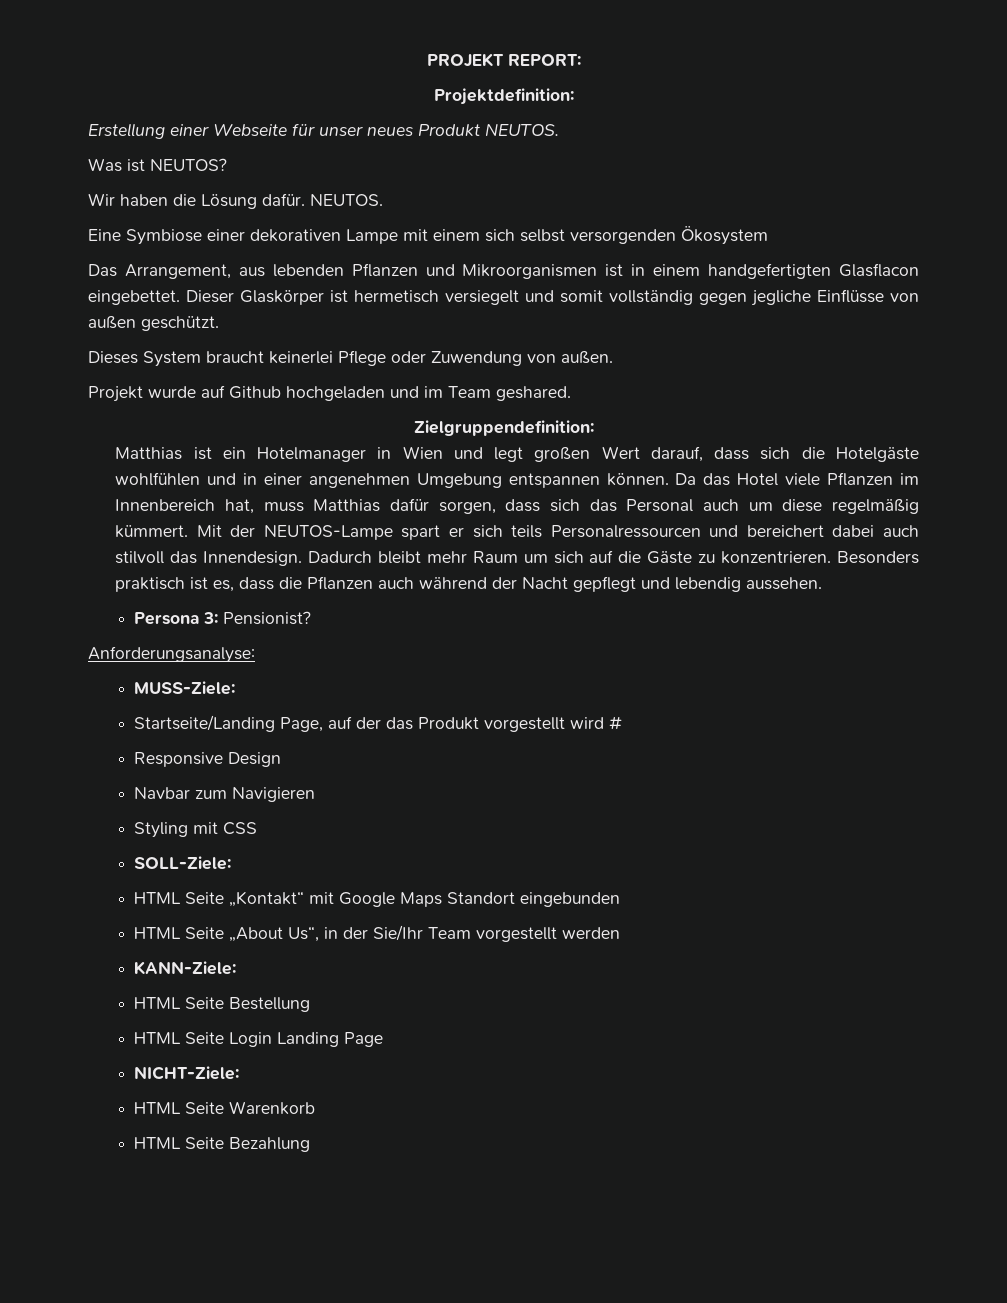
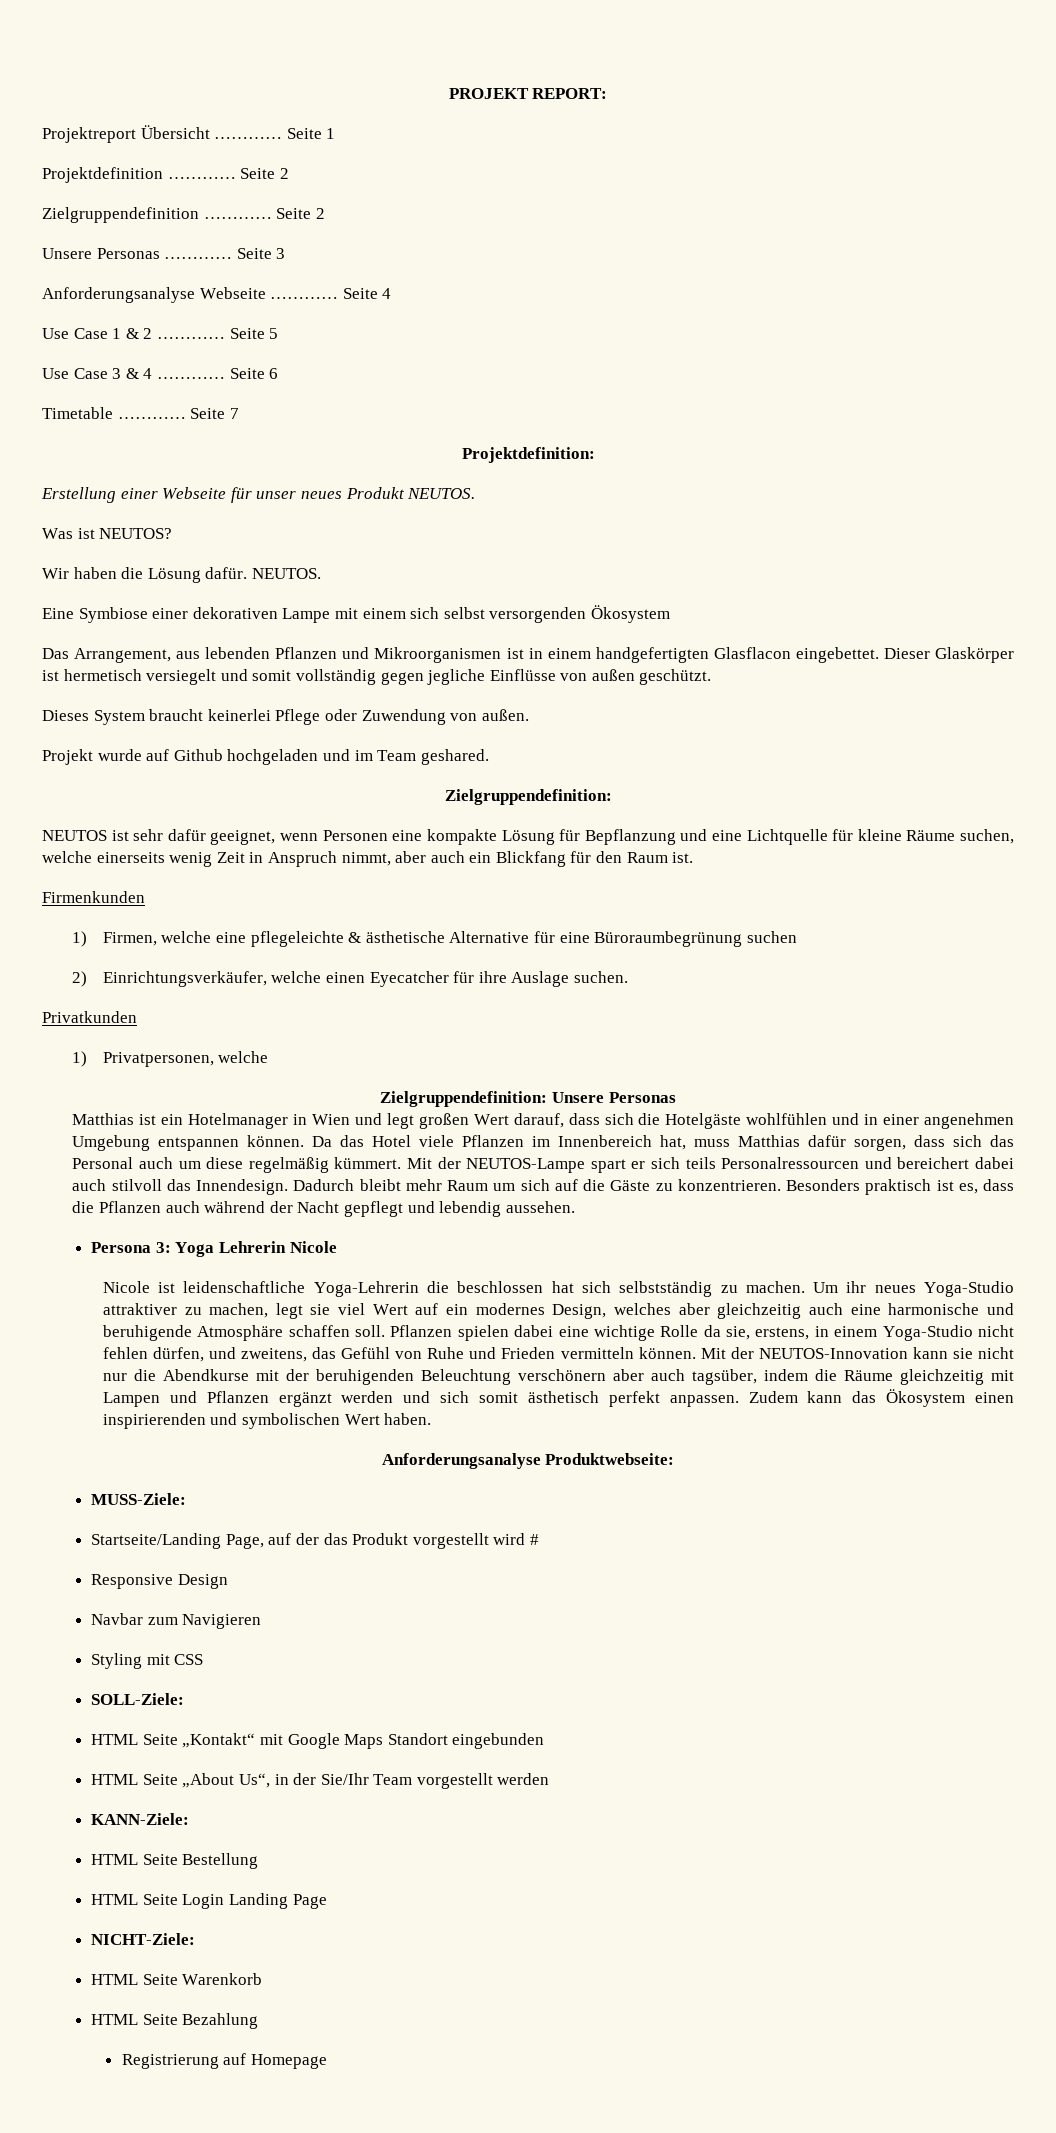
+ Projektreport Übersicht ………… Seite 1
+ Projektdefinition ………… Seite 2
+ Zielgruppendefinition ………… Seite 2
+ Unsere Personas ………… Seite 3
+ Anforderungsanalyse Webseite ………… Seite 4
+ Use Case 1 & 2 ………… Seite 5
+ Use Case 3 & 4 ………… Seite 6
+ Timetable ………… Seite 7
+ NEUTOS ist sehr dafür geeignet, wenn Personen eine kompakte Lösung für Bepflanzung und eine Lichtquelle für kleine Räume suchen, welche einerseits wenig Zeit in Anspruch nimmt, aber auch ein Blickfang für den Raum ist.
+ Firmenkunden
+ 1) Firmen, welche eine pflegeleichte & ästhetische Alternative für eine Büroraumbegrünung suchen
+ 2) Einrichtungsverkäufer, welche einen Eyecatcher für ihre Auslage suchen.
+ Privatkunden
+ 1) Privatpersonen, welche
+ Zielgruppendefinition: Unsere Personas
- Persona 3: Pensionist?
- Anforderungsanalyse:
+ Persona 3: Yoga Lehrerin Nicole
+ Nicole ist leidenschaftliche Yoga-Lehrerin die beschlossen hat sich selbstständig zu machen. Um ihr neues Yoga-Studio attraktiver zu machen, legt sie viel Wert auf ein modernes Design, welches aber gleichzeitig auch eine harmonische und beruhigende Atmosphäre schaffen soll. Pflanzen spielen dabei eine wichtige Rolle da sie, erstens, in einem Yoga-Studio nicht fehlen dürfen, und zweitens, das Gefühl von Ruhe und Frieden vermitteln können. Mit der NEUTOS-Innovation kann sie nicht nur die Abendkurse mit der beruhigenden Beleuchtung verschönern aber auch tagsüber, indem die Räume gleichzeitig mit Lampen und Pflanzen ergänzt werden und sich somit ästhetisch perfekt anpassen. Zudem kann das Ökosystem einen inspirierenden und symbolischen Wert haben.
+ Anforderungsanalyse Produktwebseite:
+ Registrierung auf Homepage

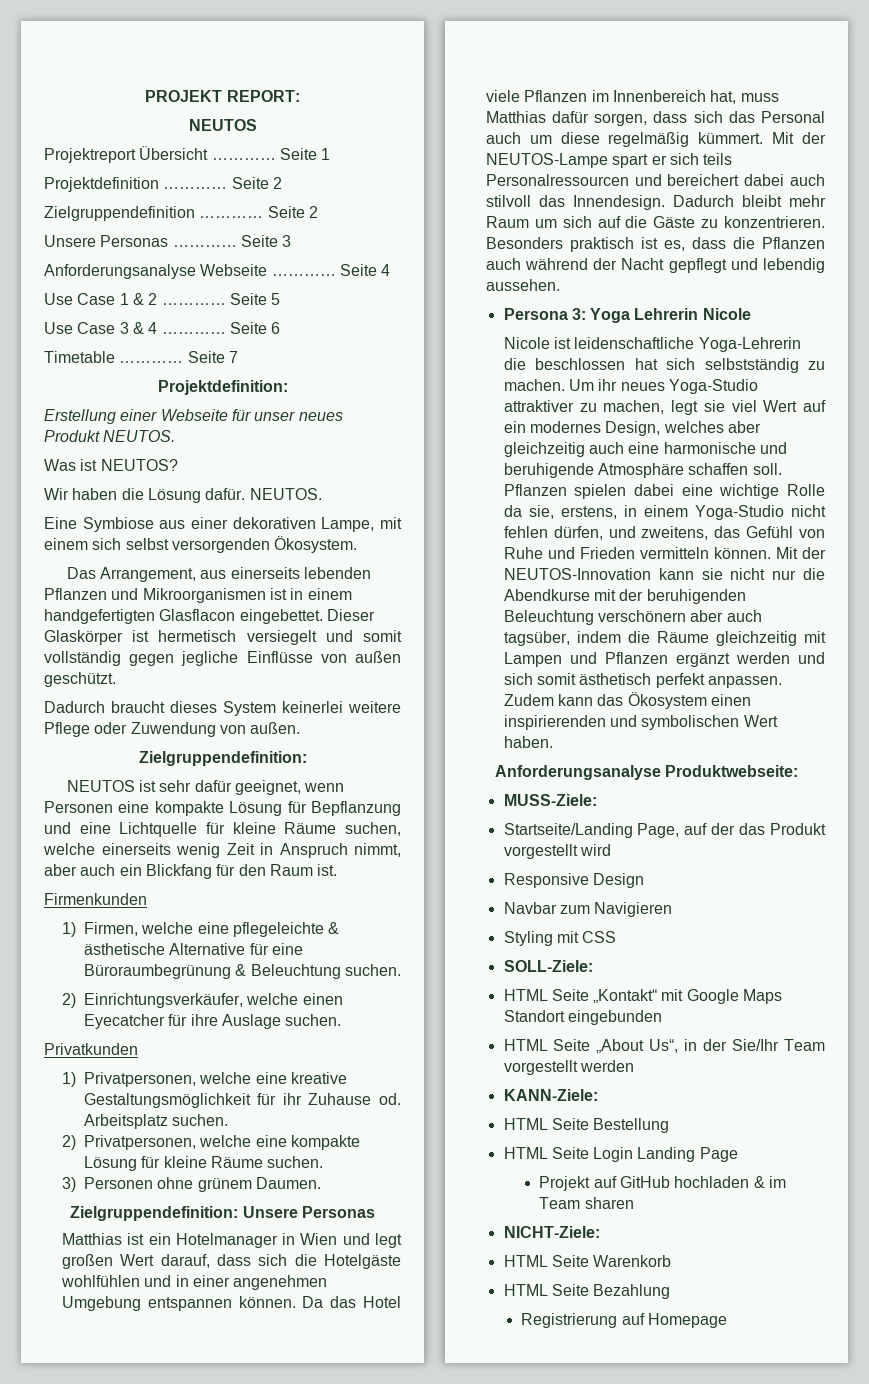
  PROJEKT REPORT:
+ NEUTOS
- Eine Symbiose einer dekorativen Lampe mit einem sich selbst versorgenden Ökosystem
+ Eine Symbiose aus einer dekorativen Lampe, mit einem sich selbst versorgenden Ökosystem.
- Das Arrangement, aus lebenden Pflanzen und Mikroorganismen ist in einem handgefertigten Glasflacon eingebettet.
+ Das Arrangement, aus einerseits lebenden Pflanzen und Mikroorganismen ist in einem handgefertigten Glasflacon eingebettet.
- Dieses System braucht keinerlei Pflege oder Zuwendung von außen.
+ Dadurch braucht dieses System keinerlei weitere Pflege oder Zuwendung von außen.
- Projekt wurde auf Github hochgeladen und im Team geshared.
- 1) Firmen, welche eine pflegeleichte & ästhetische Alternative für eine Büroraumbegrünung suchen
+ 1) Firmen, welche eine pflegeleichte & ästhetische Alternative für eine Büroraumbegrünung & Beleuchtung suchen.
- 1) Privatpersonen, welche
+ 1) Privatpersonen, welche eine kreative Gestaltungsmöglichkeit für ihr Zuhause od. Arbeitsplatz suchen.
+ 2) Privatpersonen, welche eine kompakte Lösung für kleine Räume suchen.
+ 3) Personen ohne grünem Daumen.
- Startseite/Landing Page, auf der das Produkt vorgestellt wird #
+ Startseite/Landing Page, auf der das Produkt vorgestellt wird
+ Projekt auf GitHub hochladen & im Team sharen

